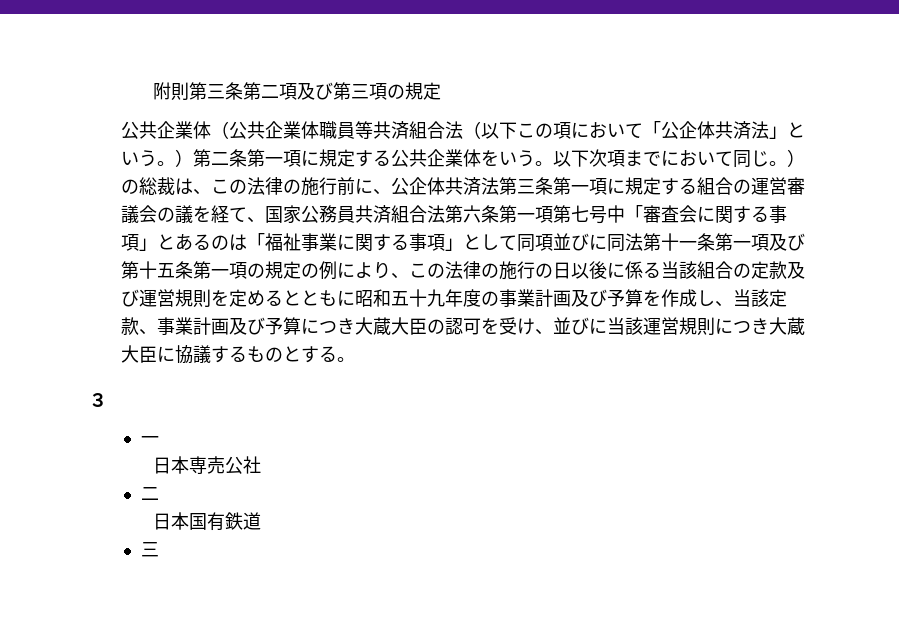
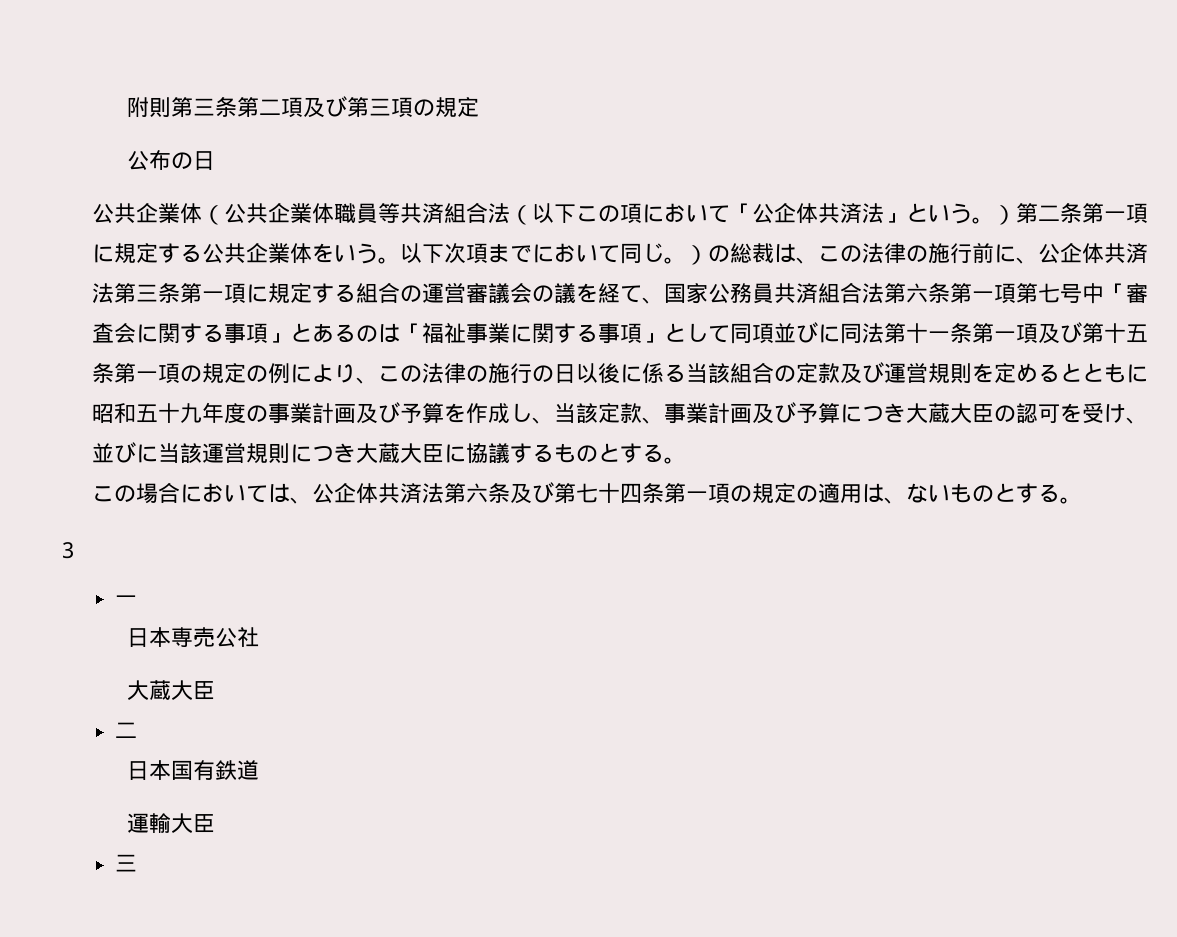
+ 公布の日
+ この場合においては、公企体共済法第六条及び第七十四条第一項の規定の適用は、ないものとする。
  日本専売公社
+ 大蔵大臣
+ 運輸大臣

